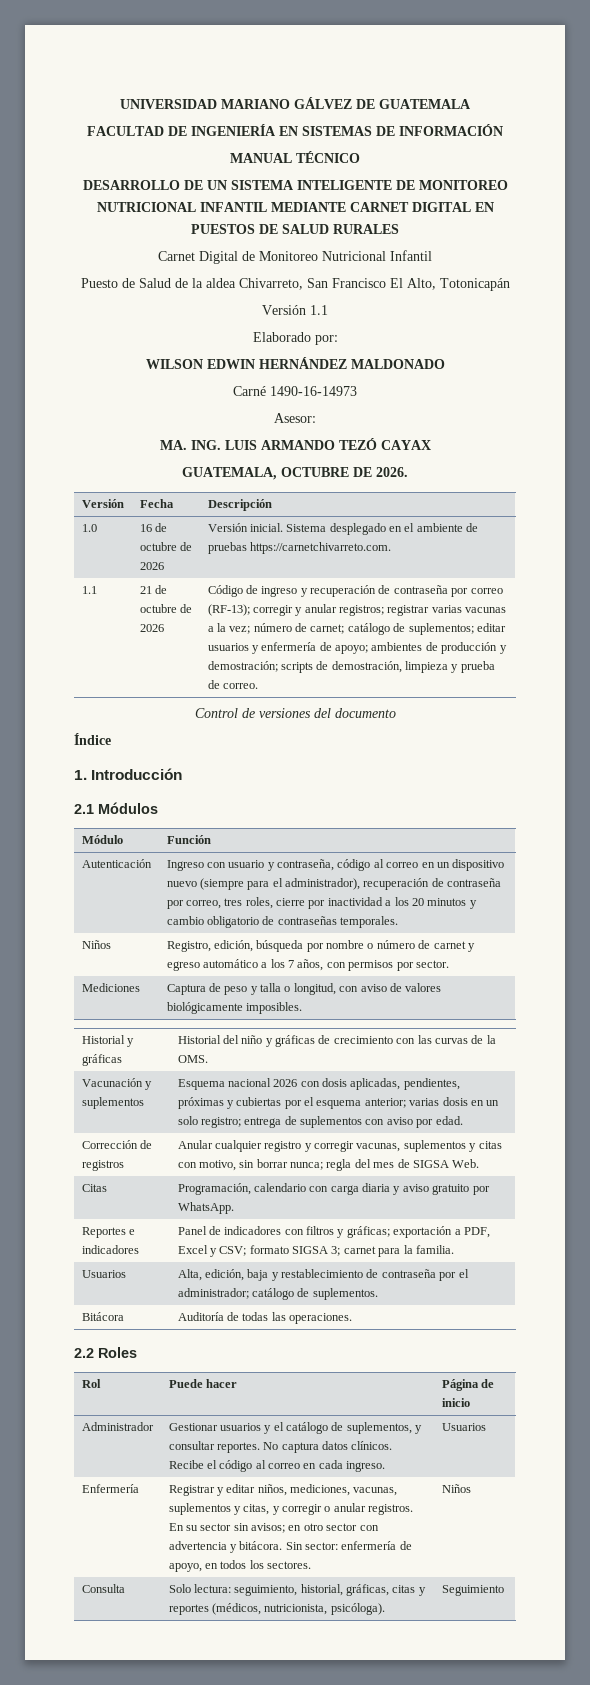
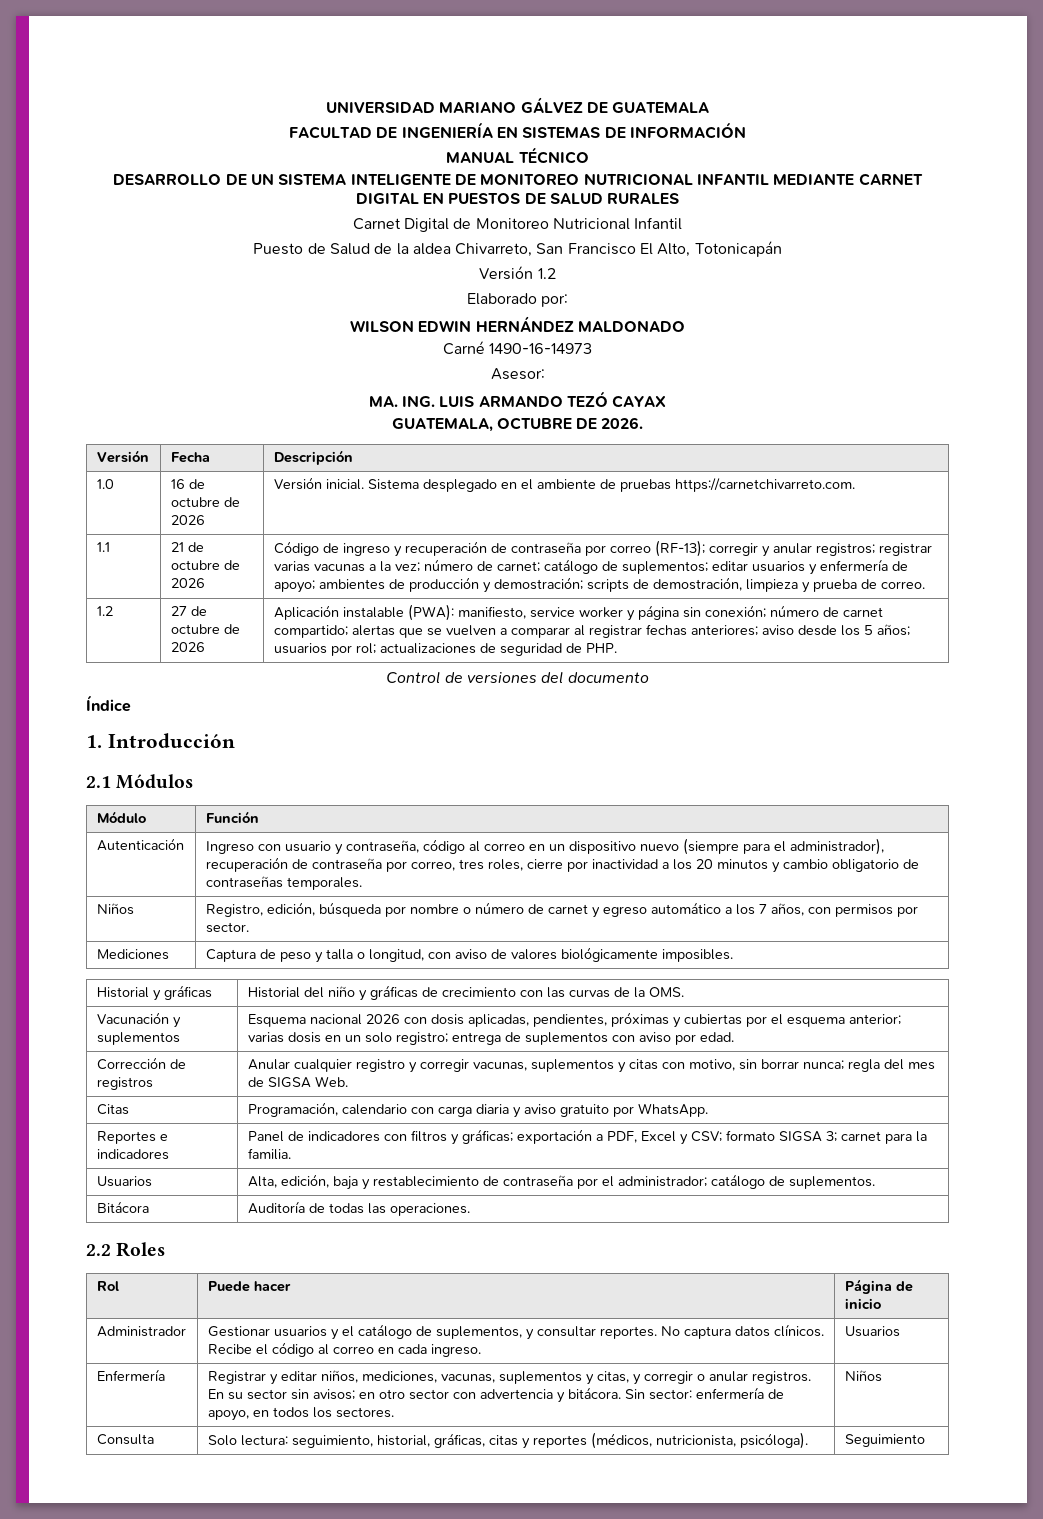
- Versión 1.1
+ Versión 1.2
+ 1.2 | 27 de octubre de 2026 | Aplicación instalable (PWA): manifiesto, service worker y página sin conexión; número de carnet compartido; alertas que se vuelven a comparar al registrar fechas anteriores; aviso desde los 5 años; usuarios por rol; actualizaciones de seguridad de PHP.

